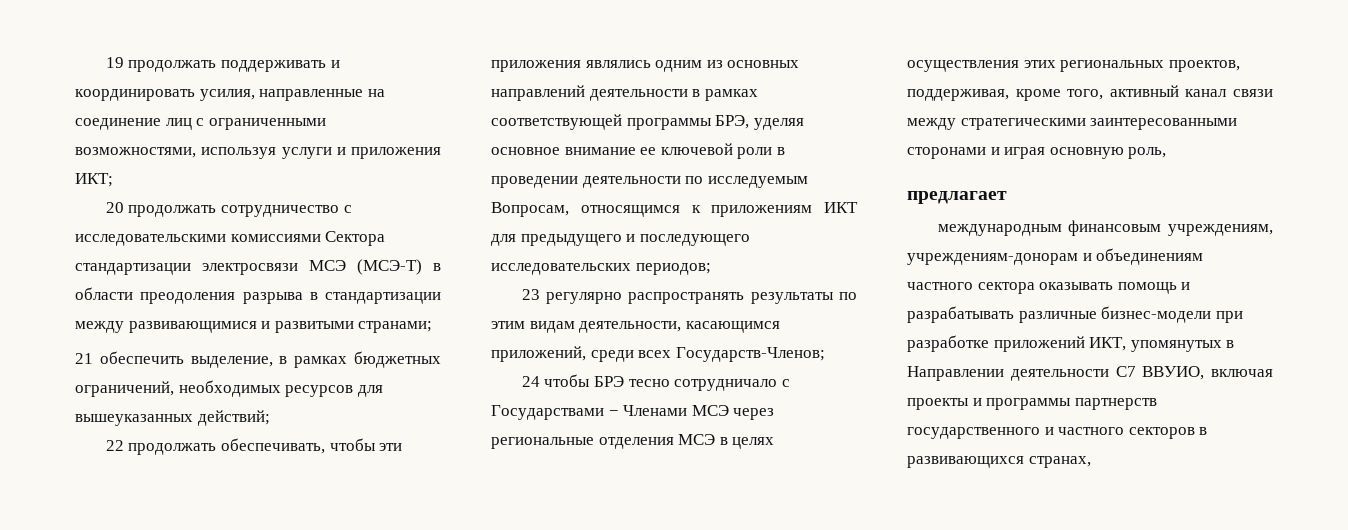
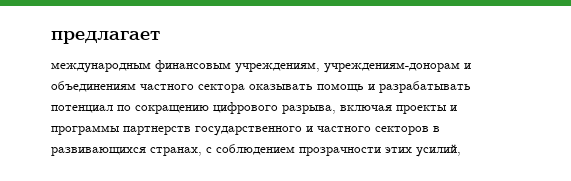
- 19 продолжать поддерживать и координировать усилия, направленные на соединение лиц с ограниченными возможностями, используя услуги и приложения ИКТ;
- 20 продолжать сотрудничество с исследовательскими комиссиями Сектора стандартизации электросвязи МСЭ (МСЭ-T) в области преодоления разрыва в стандартизации между развивающимися и развитыми странами;
- 21 обеспечить выделение, в рамках бюджетных ограничений, необходимых ресурсов для вышеуказанных действий;
- 22 продолжать обеспечивать, чтобы эти приложения являлись одним из основных направлений деятельности в рамках соответствующей программы БРЭ, уделяя основное внимание ее ключевой роли в проведении деятельности по исследуемым Вопросам, относящимся к приложениям ИКТ для предыдущего и последующего исследовательских периодов;
- 23 регулярно распространять результаты по этим видам деятельности, касающимся приложений, среди всех Государств-Членов;
- 24 чтобы БРЭ тесно сотрудничало с Государствами − Членами МСЭ через региональные отделения МСЭ в целях осуществления этих региональных проектов, поддерживая, кроме того, активный канал связи между стратегическими заинтересованными сторонами и играя основную роль,
- международным финансовым учреждениям, учреждениям-донорам и объединениям частного сектора оказывать помощь и разрабатывать различные бизнес-модели при разработке приложений ИКТ, упомянутых в Направлении деятельности С7 ВВУИО, включая проекты и программы партнерств государственного и частного секторов в развивающихся странах,
+ международным финансовым учреждениям, учреждениям-донорам и объединениям частного сектора оказывать помощь и разрабатывать потенциал по сокращению цифрового разрыва, включая проекты и программы партнерств государственного и частного секторов в развивающихся странах, с соблюдением прозрачности этих усилий,

